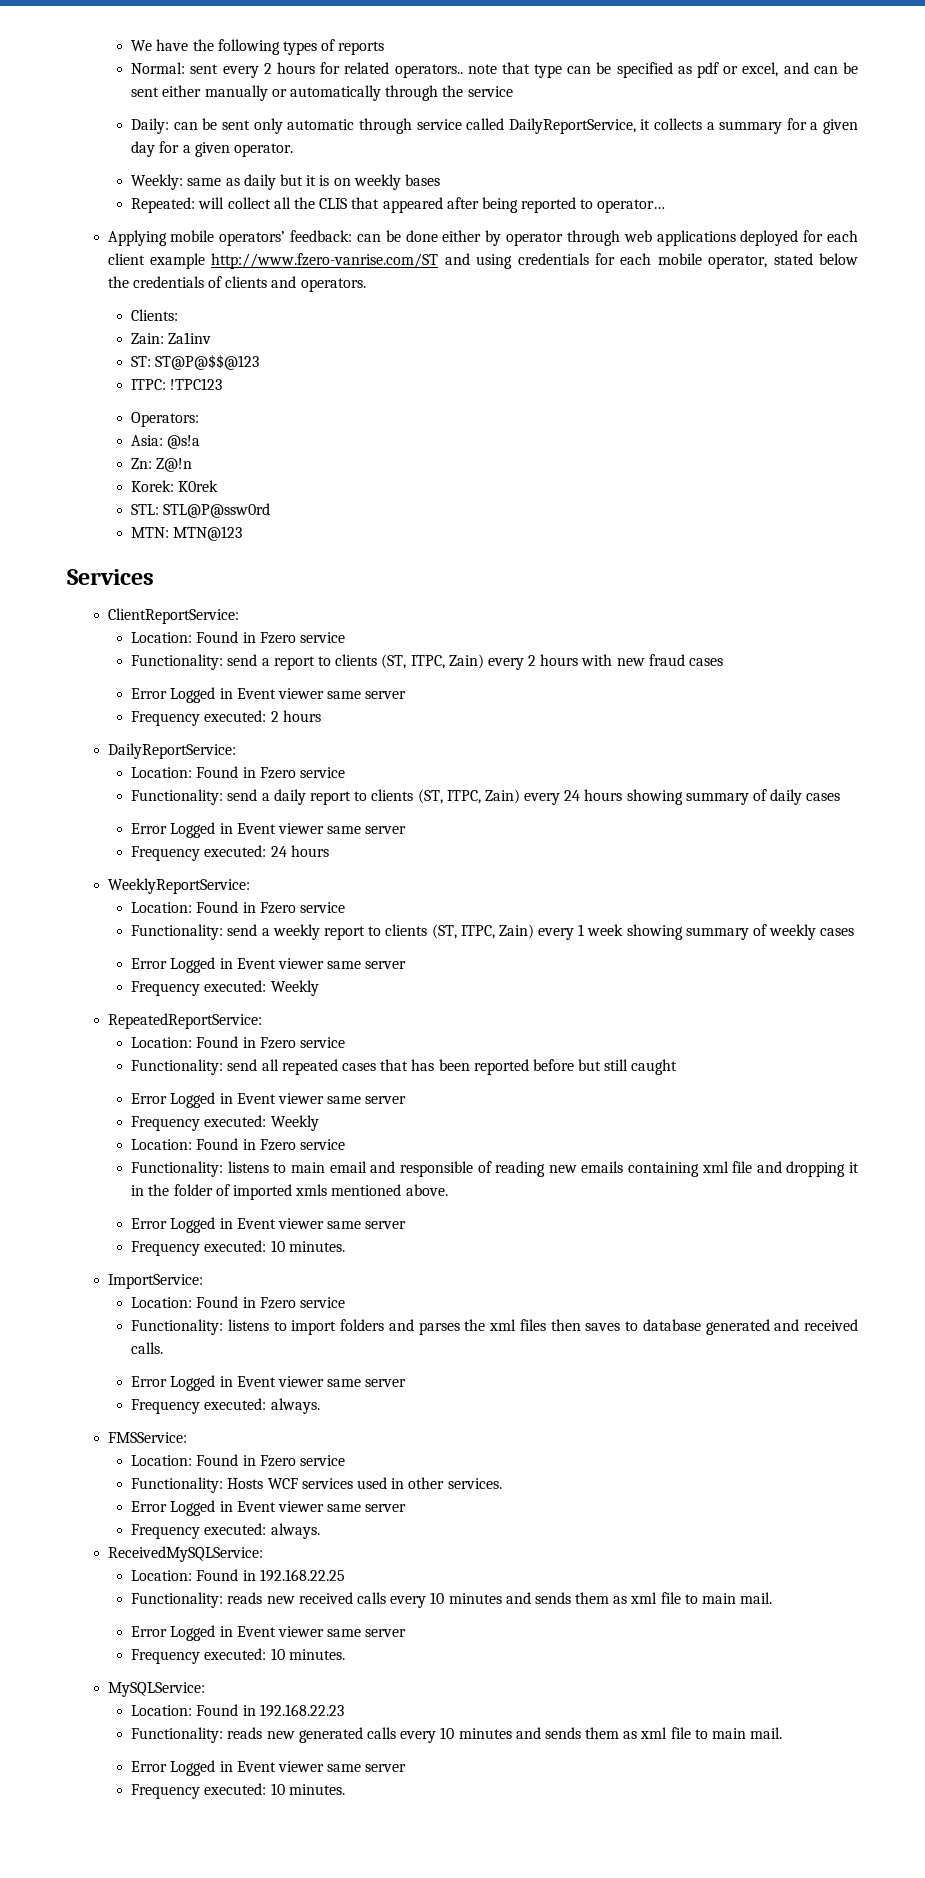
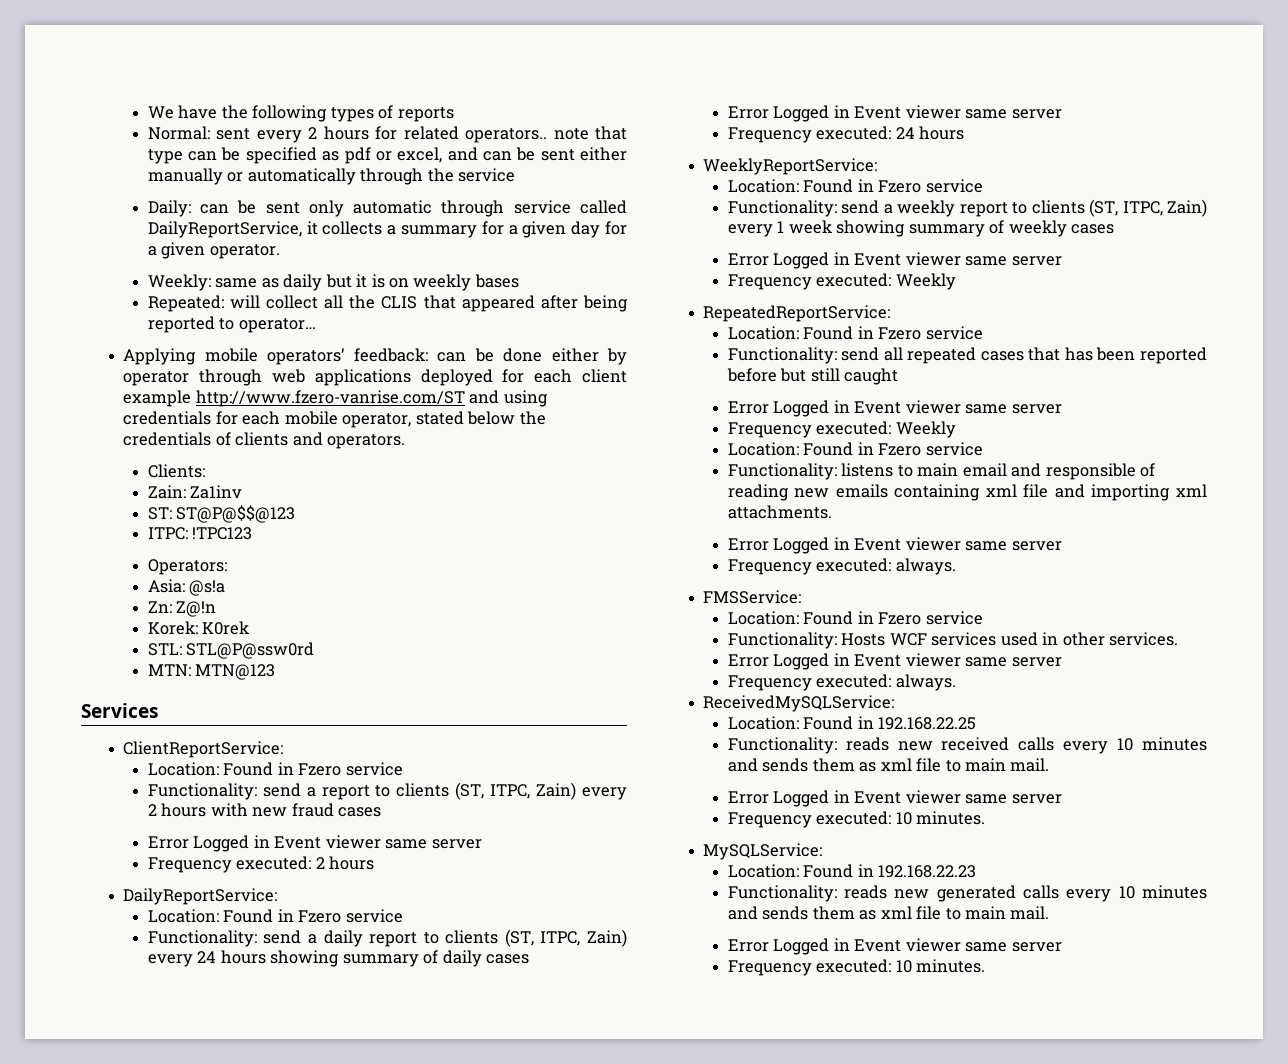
- Functionality: listens to main email and responsible of reading new emails containing xml file and dropping it in the folder of imported xmls mentioned above.
- Error Logged in Event viewer same server
- Frequency executed: 10 minutes.
- ImportService:
- Location: Found in Fzero service
- Functionality: listens to import folders and parses the xml files then saves to database generated and received calls.
+ Functionality: listens to main email and responsible of reading new emails containing xml file and importing xml attachments.

